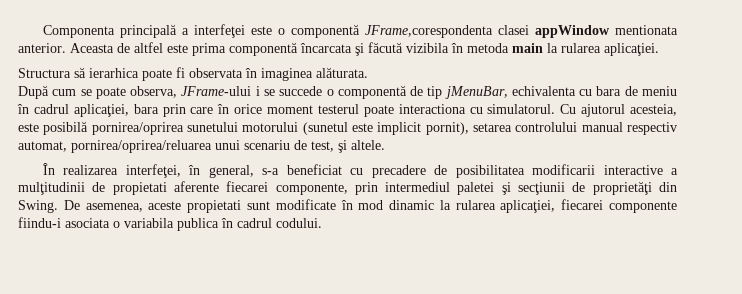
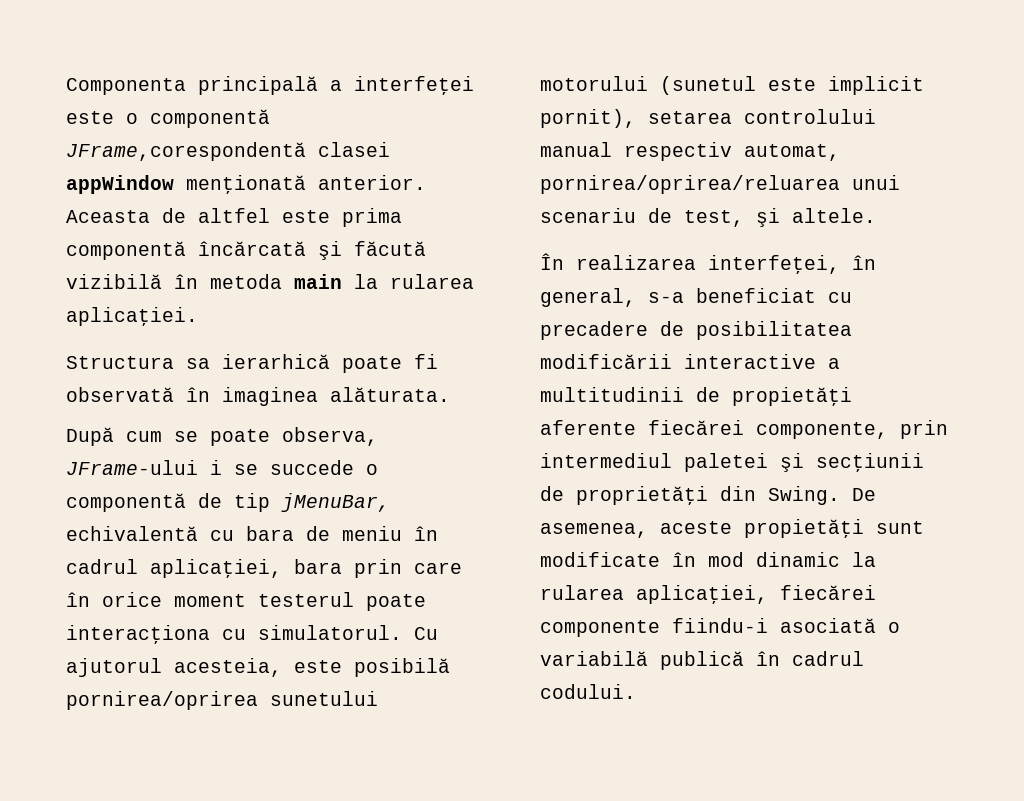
- Componenta principală a interfeţei este o componentă JFrame,corespondenta clasei appWindow mentionata anterior.
+ Componenta principală a interfeţei este o componentă JFrame,corespondentă clasei appWindow menţionată anterior.
- Aceasta de altfel este prima componentă încarcata şi făcută vizibila în metoda main la rularea aplicaţiei.
+ Aceasta de altfel este prima componentă încărcată şi făcută vizibilă în metoda main la rularea aplicaţiei.
- Structura să ierarhica poate fi observata în imaginea alăturata.
+ Structura sa ierarhică poate fi observată în imaginea alăturata.
- După cum se poate observa, JFrame-ului i se succede o componentă de tip jMenuBar, echivalenta cu bara de meniu în cadrul aplicaţiei, bara prin care în orice moment testerul poate interactiona cu simulatorul.
+ După cum se poate observa, JFrame-ului i se succede o componentă de tip jMenuBar, echivalentă cu bara de meniu în cadrul aplicaţiei, bara prin care în orice moment testerul poate interacţiona cu simulatorul.
- În realizarea interfeţei, în general, s-a beneficiat cu precadere de posibilitatea modificarii interactive a mulţitudinii de propietati aferente fiecarei componente, prin intermediul paletei şi secţiunii de proprietăţi din Swing.
+ În realizarea interfeţei, în general, s-a beneficiat cu precadere de posibilitatea modificării interactive a multitudinii de propietăţi aferente fiecărei componente, prin intermediul paletei şi secţiunii de proprietăţi din Swing.
- De asemenea, aceste propietati sunt modificate în mod dinamic la rularea aplicaţiei, fiecarei componente fiindu-i asociata o variabila publica în cadrul codului.
+ De asemenea, aceste propietăţi sunt modificate în mod dinamic la rularea aplicaţiei, fiecărei componente fiindu-i asociată o variabilă publică în cadrul codului.

